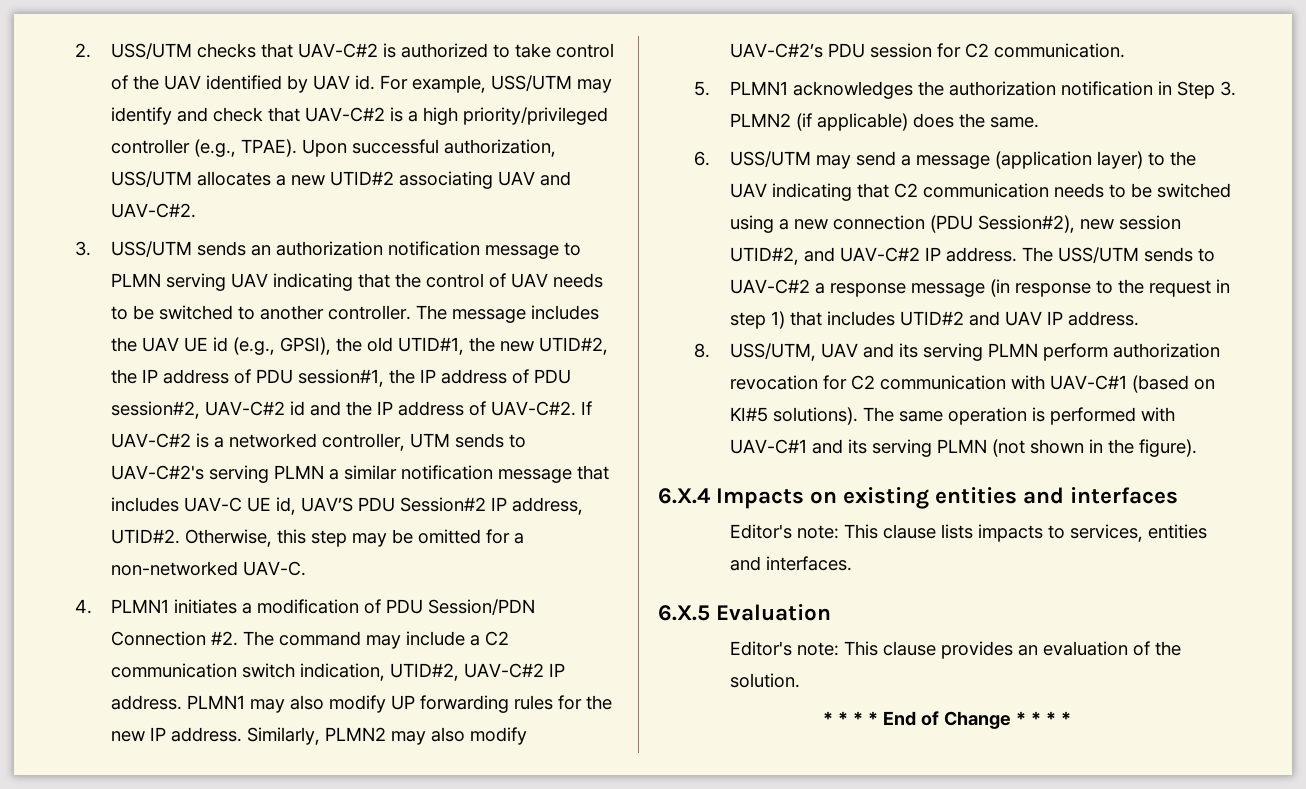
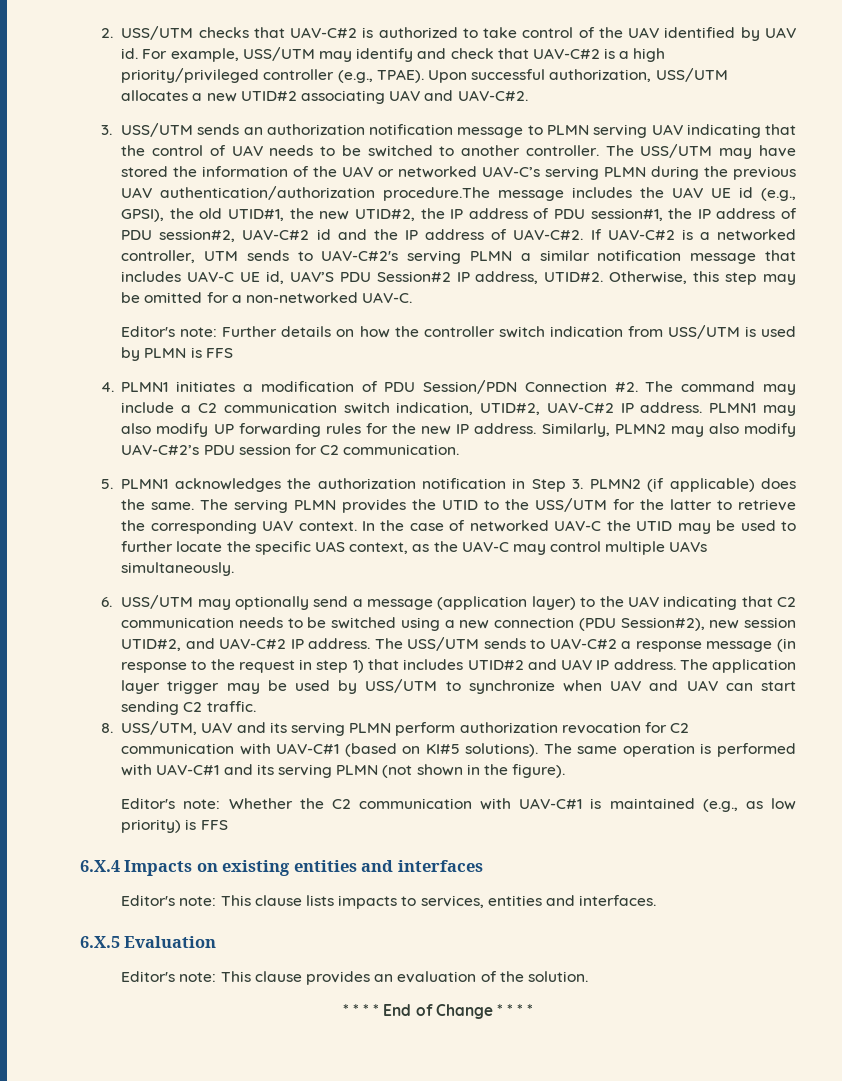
- The message includes the UAV UE id (e.g., GPSI), the old UTID#1, the new UTID#2, the IP address of PDU session#1, the IP address of PDU session#2, UAV-C#2 id and the IP address of UAV-C#2.
+ The USS/UTM may have stored the information of the UAV or networked UAV-C’s serving PLMN during the previous UAV authentication/authorization procedure.The message includes the UAV UE id (e.g., GPSI), the old UTID#1, the new UTID#2, the IP address of PDU session#1, the IP address of PDU session#2, UAV-C#2 id and the IP address of UAV-C#2.
+ Editor's note: Further details on how the controller switch indication from USS/UTM is used by PLMN is FFS
+ The serving PLMN provides the UTID to the USS/UTM for the latter to retrieve the corresponding UAV context. In the case of networked UAV-C the UTID may be used to further locate the specific UAS context, as the UAV-C may control multiple UAVs simultaneously.
- 6. USS/UTM may send a message (application layer) to the UAV indicating that C2 communication needs to be switched using a new connection (PDU Session#2), new session UTID#2, and UAV-C#2 IP address.
+ 6. USS/UTM may optionally send a message (application layer) to the UAV indicating that C2 communication needs to be switched using a new connection (PDU Session#2), new session UTID#2, and UAV-C#2 IP address.
+ The application layer trigger may be used by USS/UTM to synchronize when UAV and UAV can start sending C2 traffic.
+ Editor's note: Whether the C2 communication with UAV-C#1 is maintained (e.g., as low priority) is FFS

